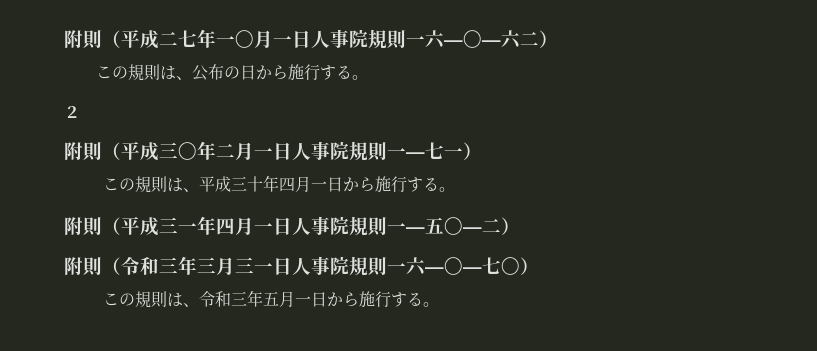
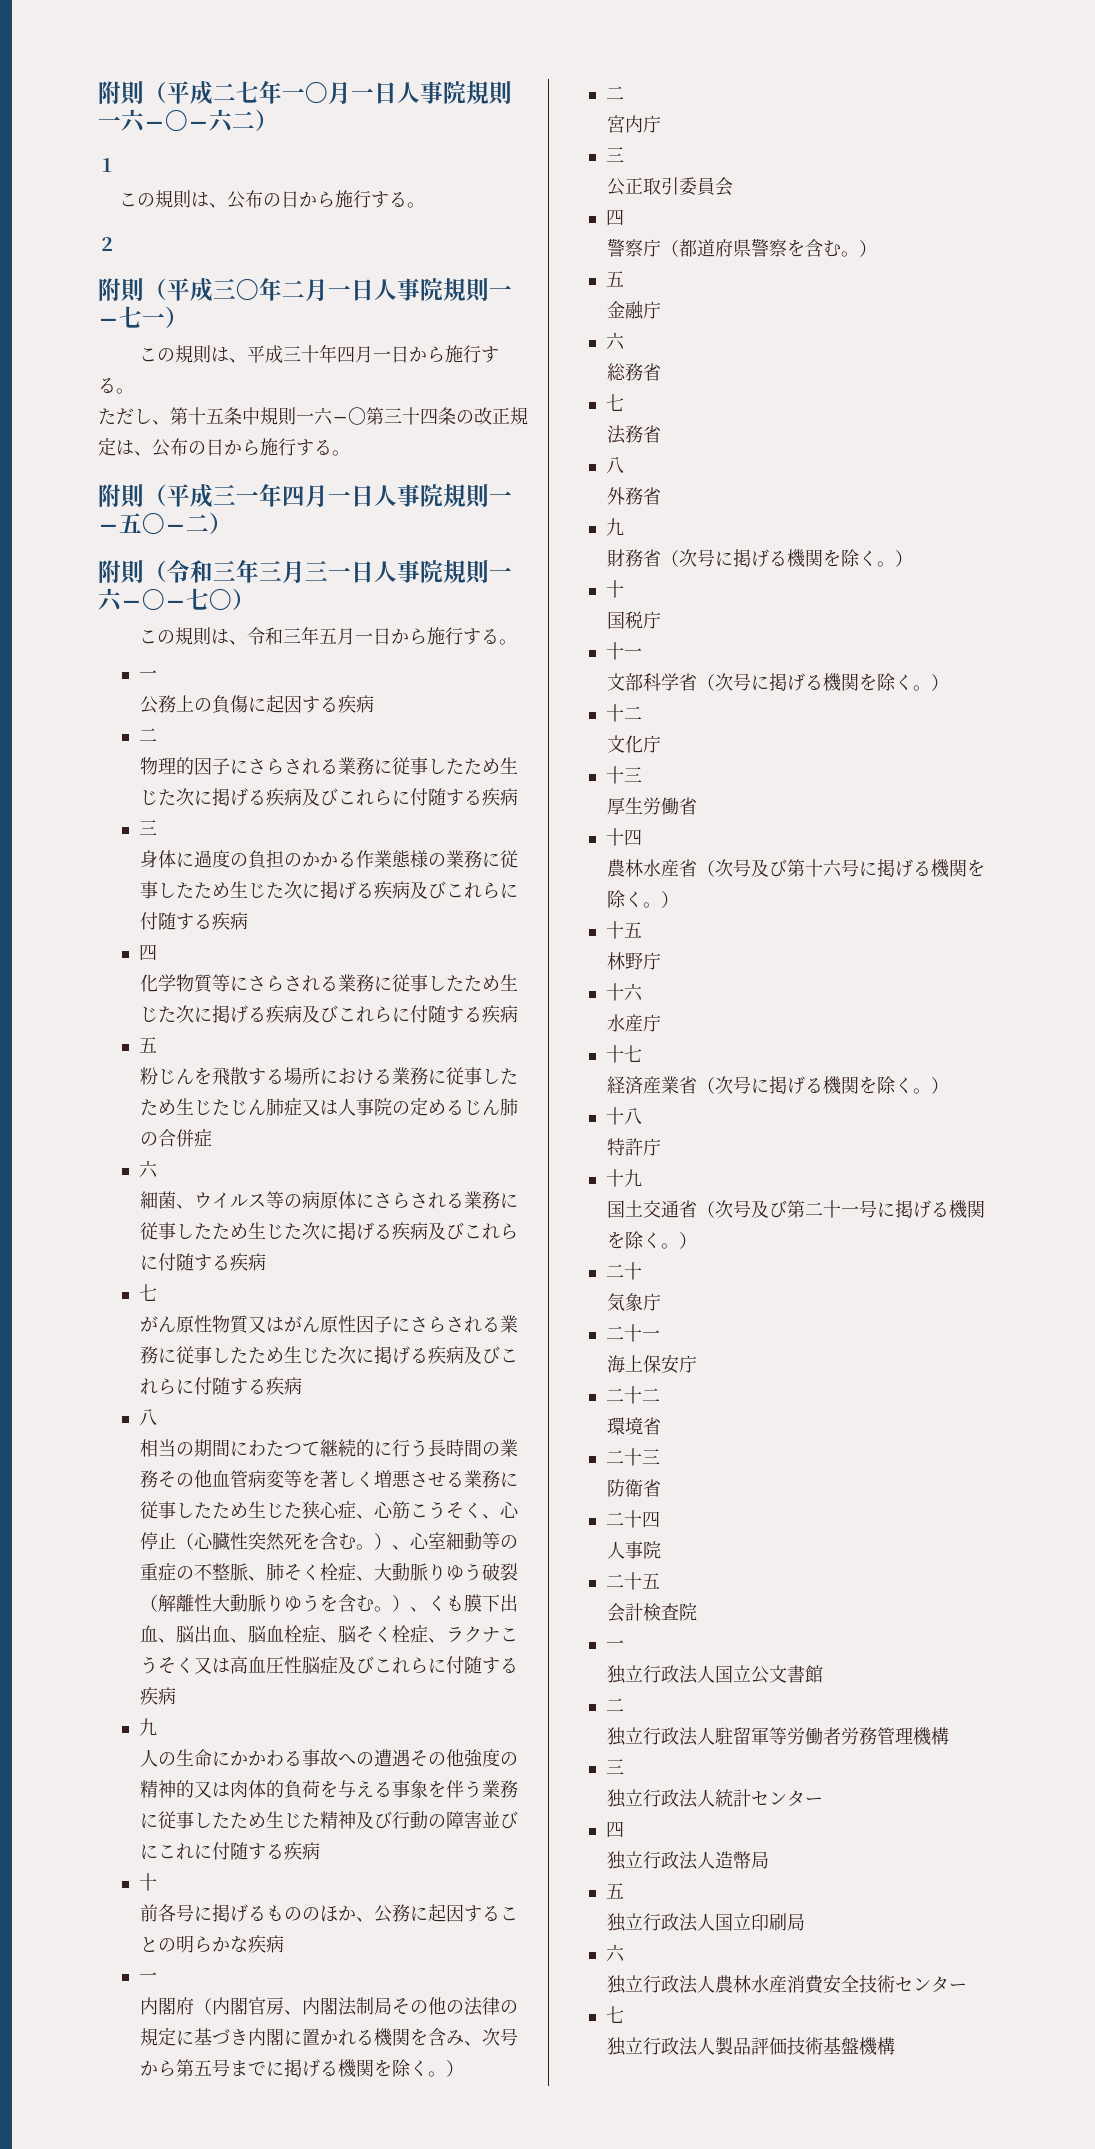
+ １
+ ただし、第十五条中規則一六―〇第三十四条の改正規定は、公布の日から施行する。
  この規則は、令和三年五月一日から施行する。
+ 一
+ 公務上の負傷に起因する疾病
+ 二
+ 物理的因子にさらされる業務に従事したため生じた次に掲げる疾病及びこれらに付随する疾病
+ 三
+ 身体に過度の負担のかかる作業態様の業務に従事したため生じた次に掲げる疾病及びこれらに付随する疾病
+ 四
+ 化学物質等にさらされる業務に従事したため生じた次に掲げる疾病及びこれらに付随する疾病
+ 五
+ 粉じんを飛散する場所における業務に従事したため生じたじん肺症又は人事院の定めるじん肺の合併症
+ 六
+ 細菌、ウイルス等の病原体にさらされる業務に従事したため生じた次に掲げる疾病及びこれらに付随する疾病
+ 七
+ がん原性物質又はがん原性因子にさらされる業務に従事したため生じた次に掲げる疾病及びこれらに付随する疾病
+ 八
+ 相当の期間にわたつて継続的に行う長時間の業務その他血管病変等を著しく増悪させる業務に従事したため生じた狭心症、心筋こうそく、心停止（心臓性突然死を含む。）、心室細動等の重症の不整脈、肺そく栓症、大動脈りゆう破裂（解離性大動脈りゆうを含む。）、くも膜下出血、脳出血、脳血栓症、脳そく栓症、ラクナこうそく又は高血圧性脳症及びこれらに付随する疾病
+ 九
+ 人の生命にかかわる事故への遭遇その他強度の精神的又は肉体的負荷を与える事象を伴う業務に従事したため生じた精神及び行動の障害並びにこれに付随する疾病
+ 十
+ 前各号に掲げるもののほか、公務に起因することの明らかな疾病
+ 一
+ 内閣府（内閣官房、内閣法制局その他の法律の規定に基づき内閣に置かれる機関を含み、次号から第五号までに掲げる機関を除く。）
+ 二
+ 宮内庁
+ 三
+ 公正取引委員会
+ 四
+ 警察庁（都道府県警察を含む。）
+ 五
+ 金融庁
+ 六
+ 総務省
+ 七
+ 法務省
+ 八
+ 外務省
+ 九
+ 財務省（次号に掲げる機関を除く。）
+ 十
+ 国税庁
+ 十一
+ 文部科学省（次号に掲げる機関を除く。）
+ 十二
+ 文化庁
+ 十三
+ 厚生労働省
+ 十四
+ 農林水産省（次号及び第十六号に掲げる機関を除く。）
+ 十五
+ 林野庁
+ 十六
+ 水産庁
+ 十七
+ 経済産業省（次号に掲げる機関を除く。）
+ 十八
+ 特許庁
+ 十九
+ 国土交通省（次号及び第二十一号に掲げる機関を除く。）
+ 二十
+ 気象庁
+ 二十一
+ 海上保安庁
+ 二十二
+ 環境省
+ 二十三
+ 防衛省
+ 二十四
+ 人事院
+ 二十五
+ 会計検査院
+ 一
+ 独立行政法人国立公文書館
+ 二
+ 独立行政法人駐留軍等労働者労務管理機構
+ 三
+ 独立行政法人統計センター
+ 四
+ 独立行政法人造幣局
+ 五
+ 独立行政法人国立印刷局
+ 六
+ 独立行政法人農林水産消費安全技術センター
+ 七
+ 独立行政法人製品評価技術基盤機構

